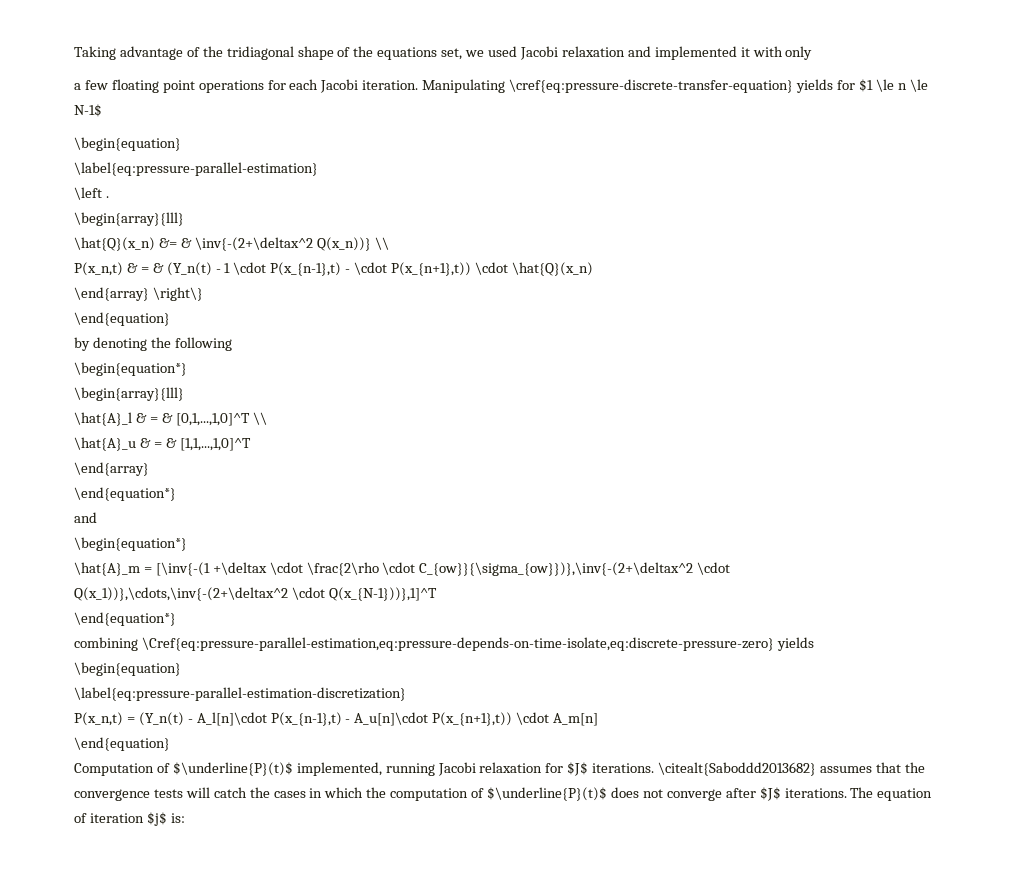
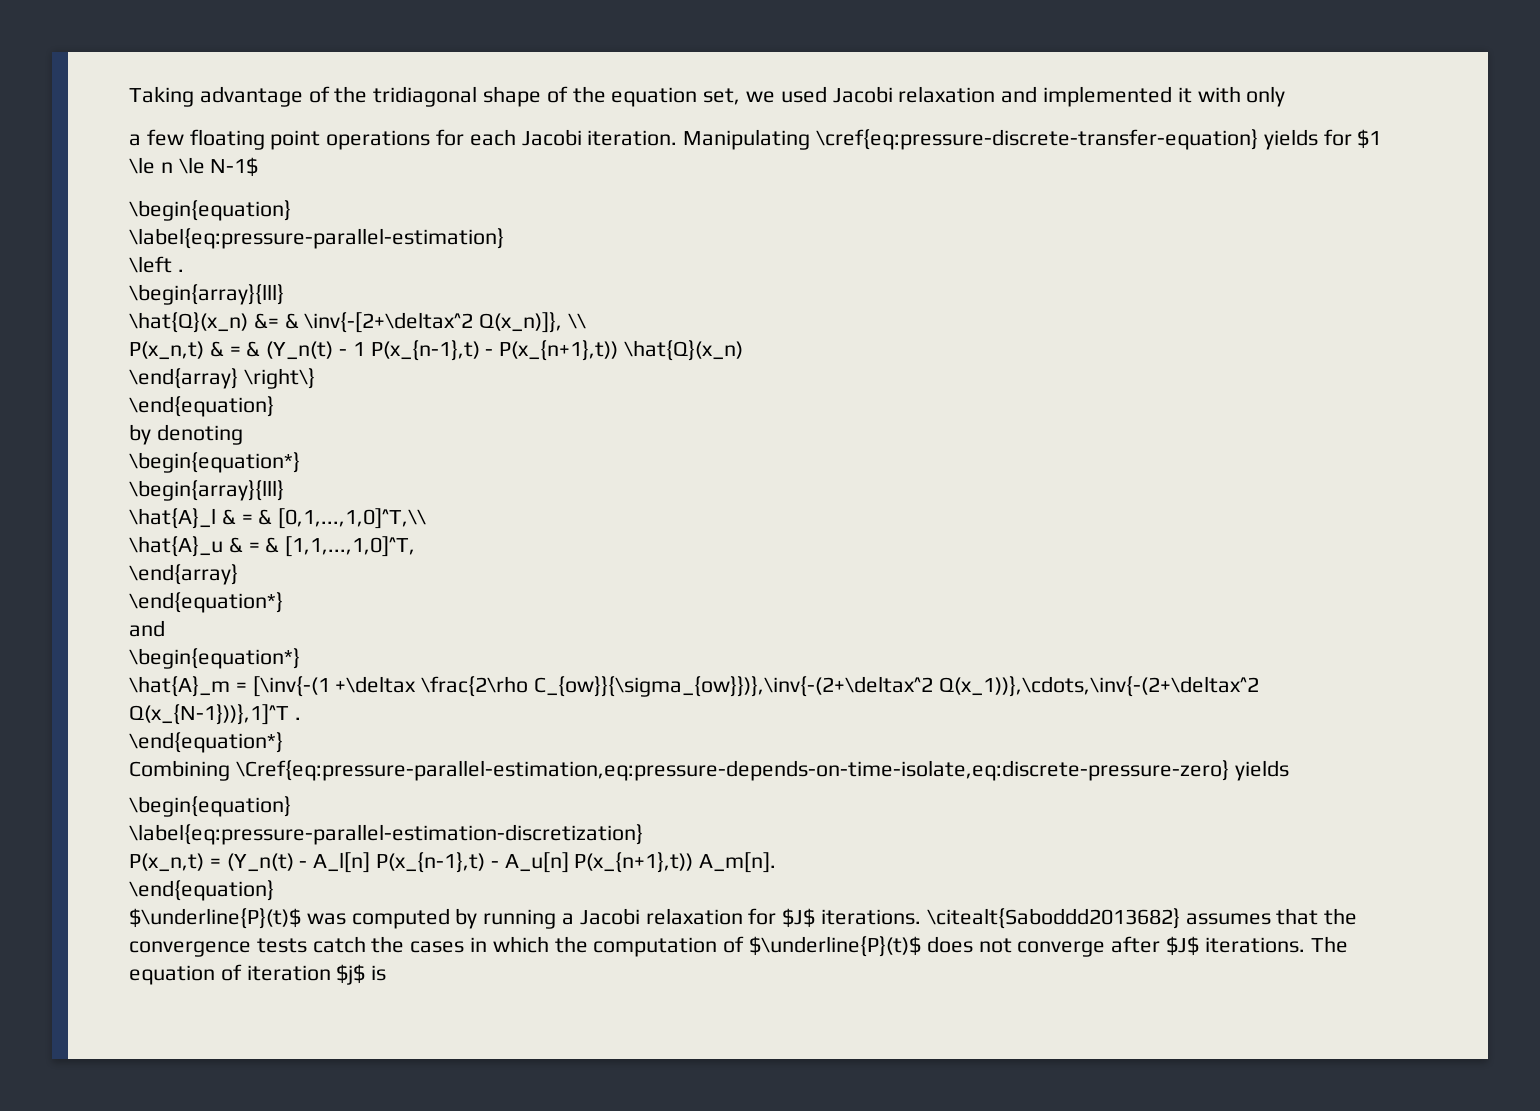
- Taking advantage of the tridiagonal shape of the equations set, we used Jacobi relaxation and implemented it with only
+ Taking advantage of the tridiagonal shape of the equation set, we used Jacobi relaxation and implemented it with only
- \hat{Q}(x_n) &= & \inv{-(2+\deltax^2 Q(x_n))} \\
+ \hat{Q}(x_n) &= & \inv{-[2+\deltax^2 Q(x_n)]}, \\
- P(x_n,t) & = & (Y_n(t) - 1 \cdot P(x_{n-1},t) - \cdot P(x_{n+1},t)) \cdot \hat{Q}(x_n)
+ P(x_n,t) & = & (Y_n(t) - 1 P(x_{n-1},t) - P(x_{n+1},t)) \hat{Q}(x_n)
- by denoting the following
+ by denoting
- \hat{A}_l & = & [0,1,...,1,0]^T \\
+ \hat{A}_l & = & [0,1,...,1,0]^T,\\
- \hat{A}_u & = & [1,1,...,1,0]^T
+ \hat{A}_u & = & [1,1,...,1,0]^T,
- \hat{A}_m = [\inv{-(1 +\deltax \cdot \frac{2\rho \cdot C_{ow}}{\sigma_{ow}})},\inv{-(2+\deltax^2 \cdot Q(x_1))},\cdots,\inv{-(2+\deltax^2 \cdot Q(x_{N-1}))},1]^T
+ \hat{A}_m = [\inv{-(1 +\deltax \frac{2\rho C_{ow}}{\sigma_{ow}})},\inv{-(2+\deltax^2 Q(x_1))},\cdots,\inv{-(2+\deltax^2 Q(x_{N-1}))},1]^T .
  \end{equation*}
- combining \Cref{eq:pressure-parallel-estimation,eq:pressure-depends-on-time-isolate,eq:discrete-pressure-zero} yields
+ Combining \Cref{eq:pressure-parallel-estimation,eq:pressure-depends-on-time-isolate,eq:discrete-pressure-zero} yields
- P(x_n,t) = (Y_n(t) - A_l[n]\cdot P(x_{n-1},t) - A_u[n]\cdot P(x_{n+1},t)) \cdot A_m[n]
+ P(x_n,t) = (Y_n(t) - A_l[n] P(x_{n-1},t) - A_u[n] P(x_{n+1},t)) A_m[n].
  \end{equation}
- Computation of $\underline{P}(t)$ implemented, running Jacobi relaxation for $J$ iterations.
+ $\underline{P}(t)$ was computed by running a Jacobi relaxation for $J$ iterations.
- \citealt{Saboddd2013682} assumes that the convergence tests will catch the cases in which the computation of $\underline{P}(t)$ does not converge after $J$ iterations.
+ \citealt{Saboddd2013682} assumes that the convergence tests catch the cases in which the computation of $\underline{P}(t)$ does not converge after $J$ iterations.
- The equation of iteration $j$ is:
+ The equation of iteration $j$ is

